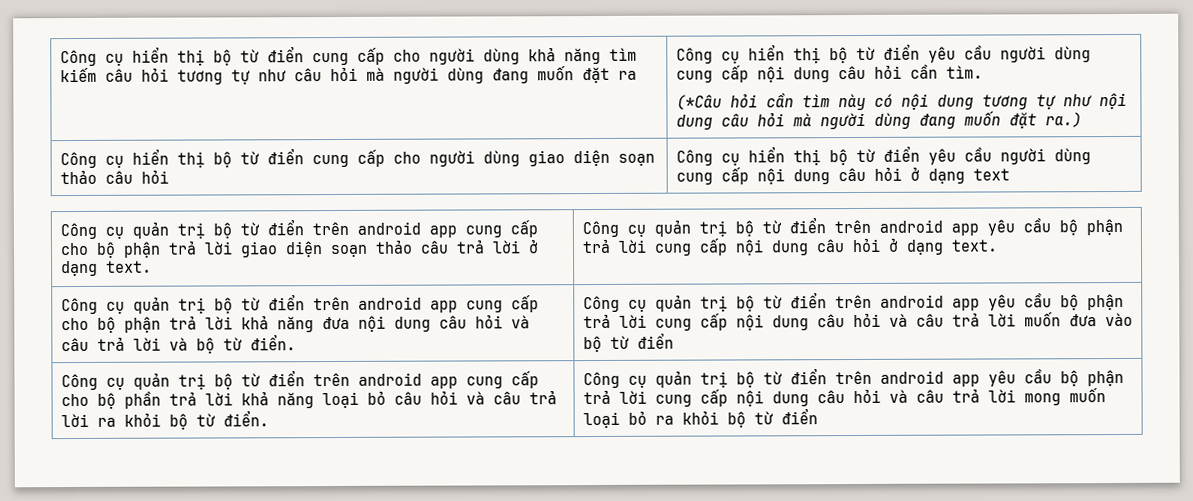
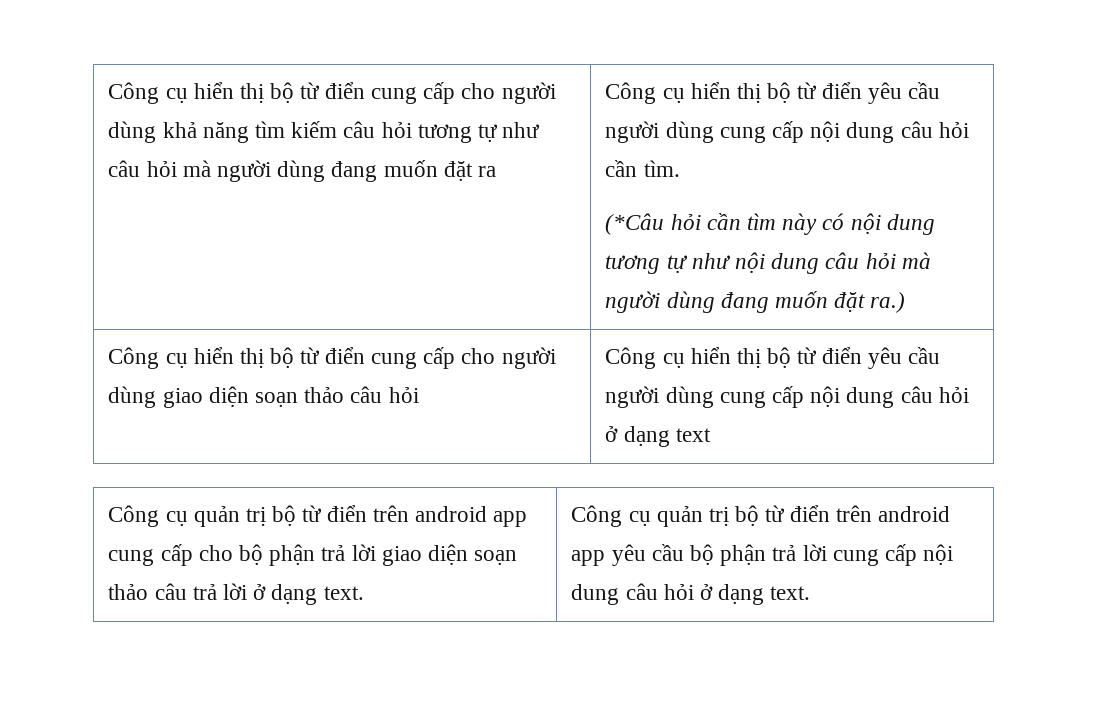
- Công cụ quản trị bộ từ điển trên android app cung cấp cho bộ phận trả lời khả năng đưa nội dung câu hỏi và câu trả lời và bộ từ điển. | Công cụ quản trị bộ từ điển trên android app yêu cầu bộ phận trả lời cung cấp nội dung câu hỏi và câu trả lời muốn đưa vào bộ từ điển
- Công cụ quản trị bộ từ điển trên android app cung cấp cho bộ phần trả lời khả năng loại bỏ câu hỏi và câu trả lời ra khỏi bộ từ điển. | Công cụ quản trị bộ từ điển trên android app yêu cầu bộ phận trả lời cung cấp nội dung câu hỏi và câu trả lời mong muốn loại bỏ ra khỏi bộ từ điển

